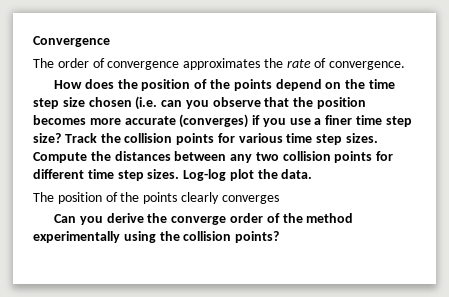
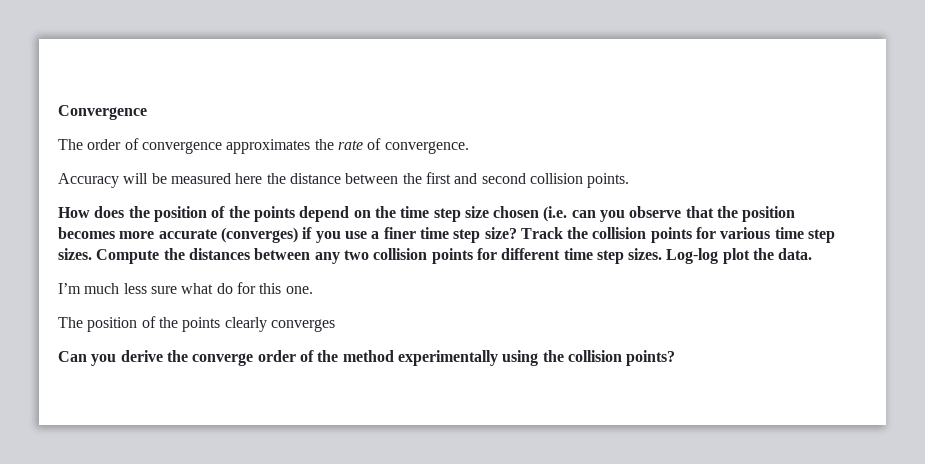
+ Accuracy will be measured here the distance between the first and second collision points.
+ I’m much less sure what do for this one.

